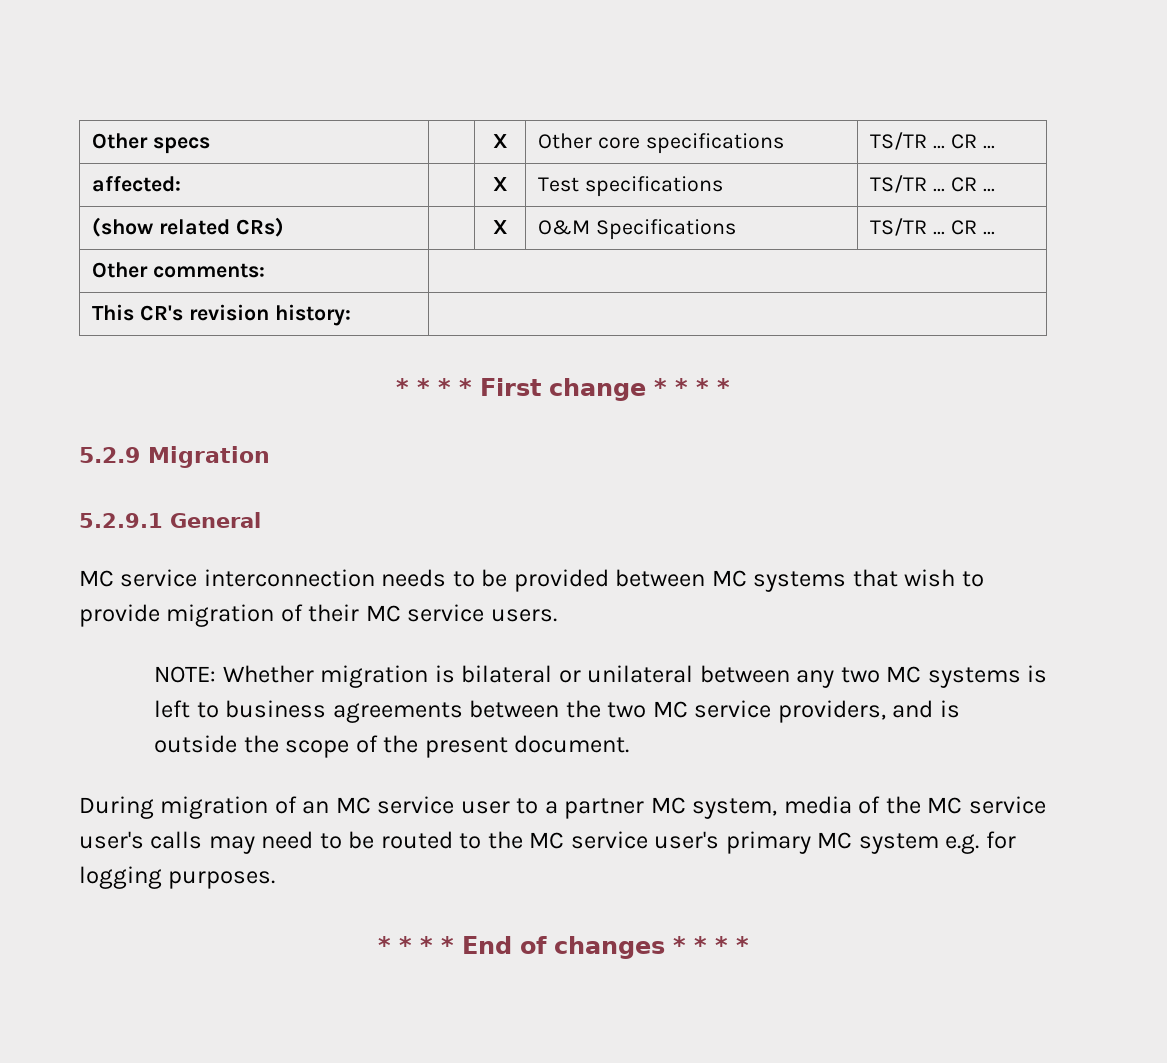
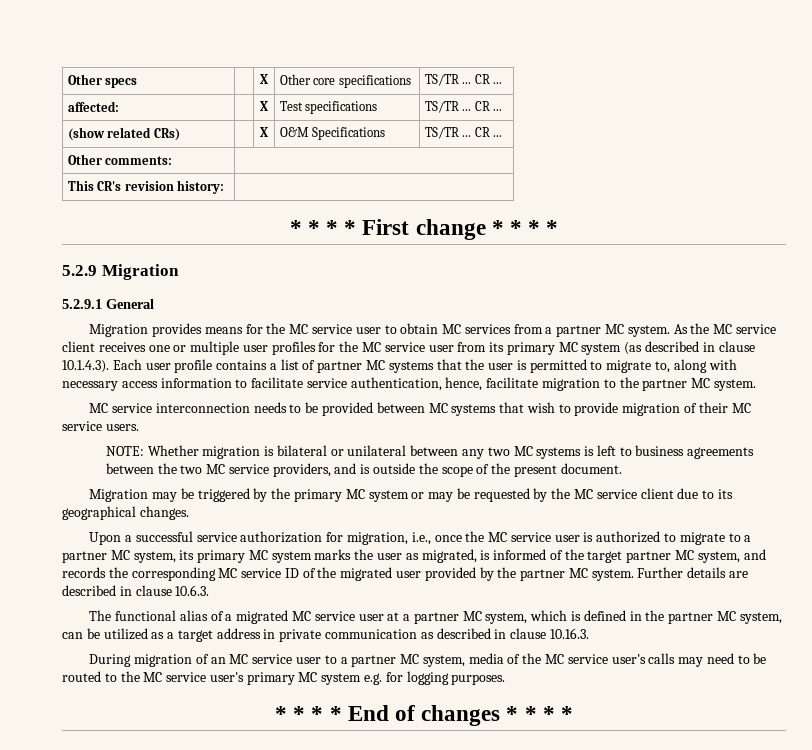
+ Migration provides means for the MC service user to obtain MC services from a partner MC system. As the MC service client receives one or multiple user profiles for the MC service user from its primary MC system (as described in clause 10.1.4.3). Each user profile contains a list of partner MC systems that the user is permitted to migrate to, along with necessary access information to facilitate service authentication, hence, facilitate migration to the partner MC system.
+ Migration may be triggered by the primary MC system or may be requested by the MC service client due to its geographical changes.
+ Upon a successful service authorization for migration, i.e., once the MC service user is authorized to migrate to a partner MC system, its primary MC system marks the user as migrated, is informed of the target partner MC system, and records the corresponding MC service ID of the migrated user provided by the partner MC system. Further details are described in clause 10.6.3.
+ The functional alias of a migrated MC service user at a partner MC system, which is defined in the partner MC system, can be utilized as a target address in private communication as described in clause 10.16.3.

